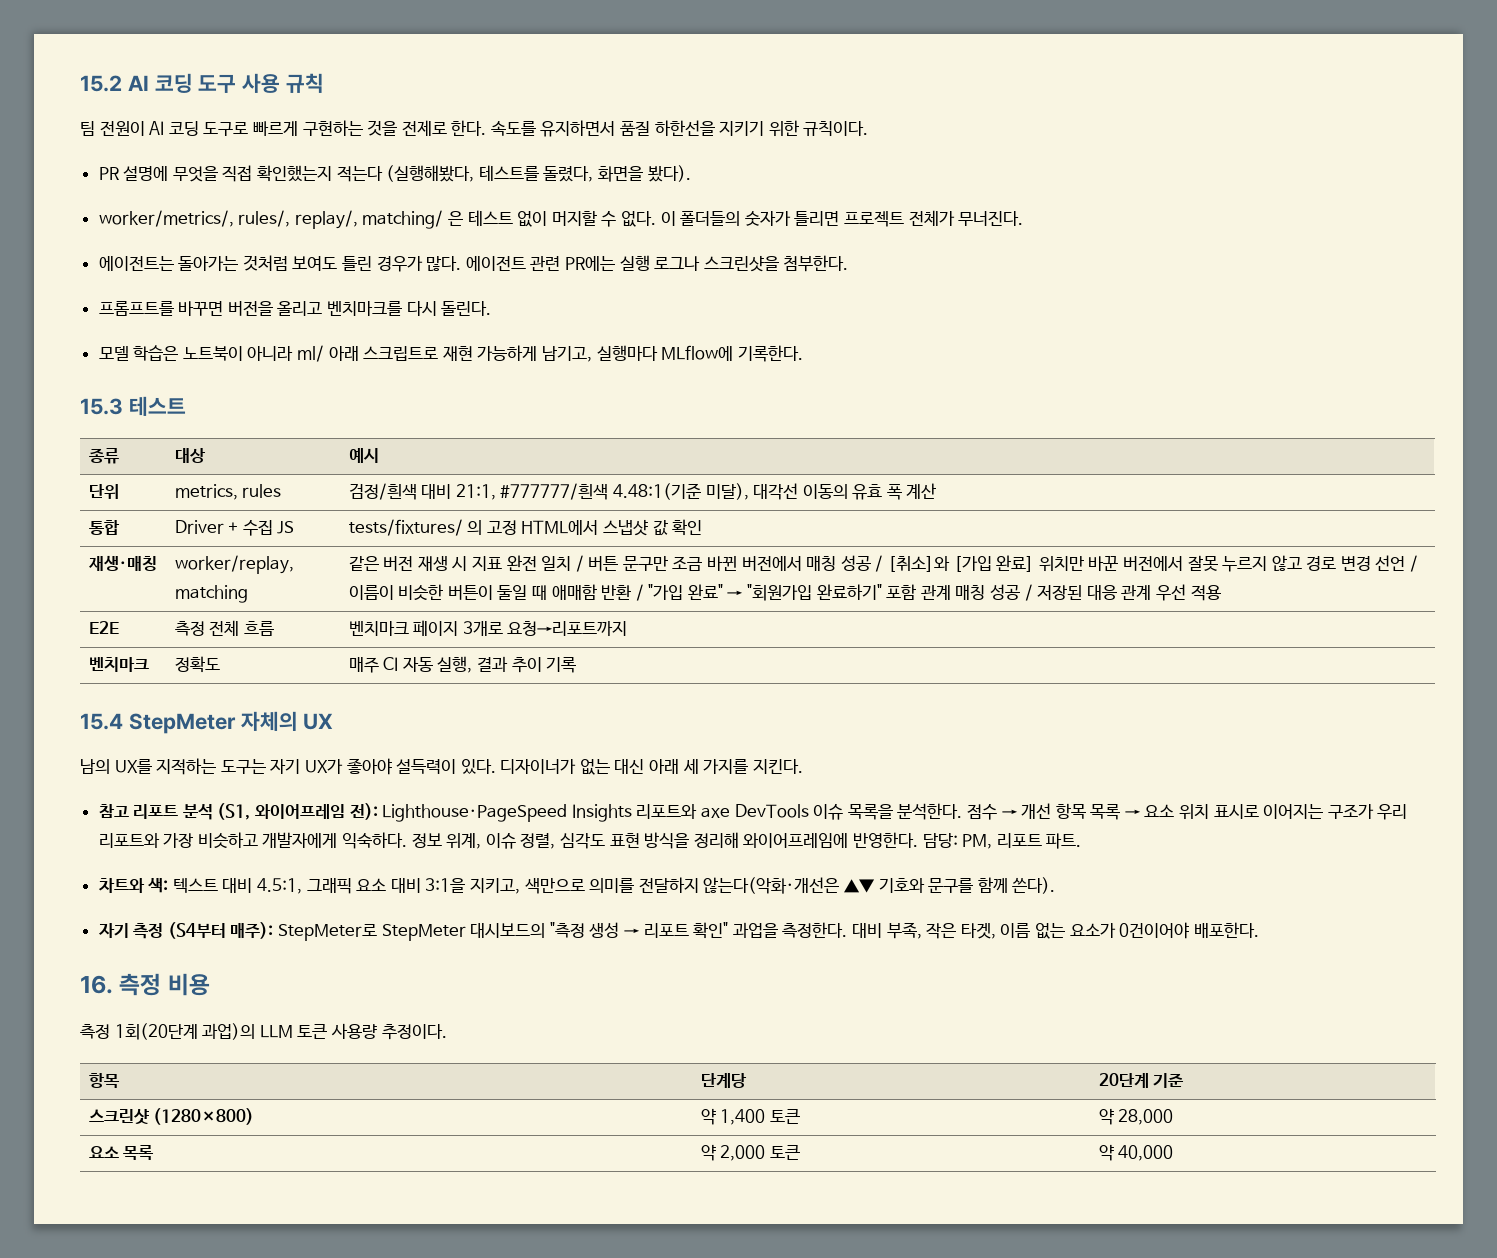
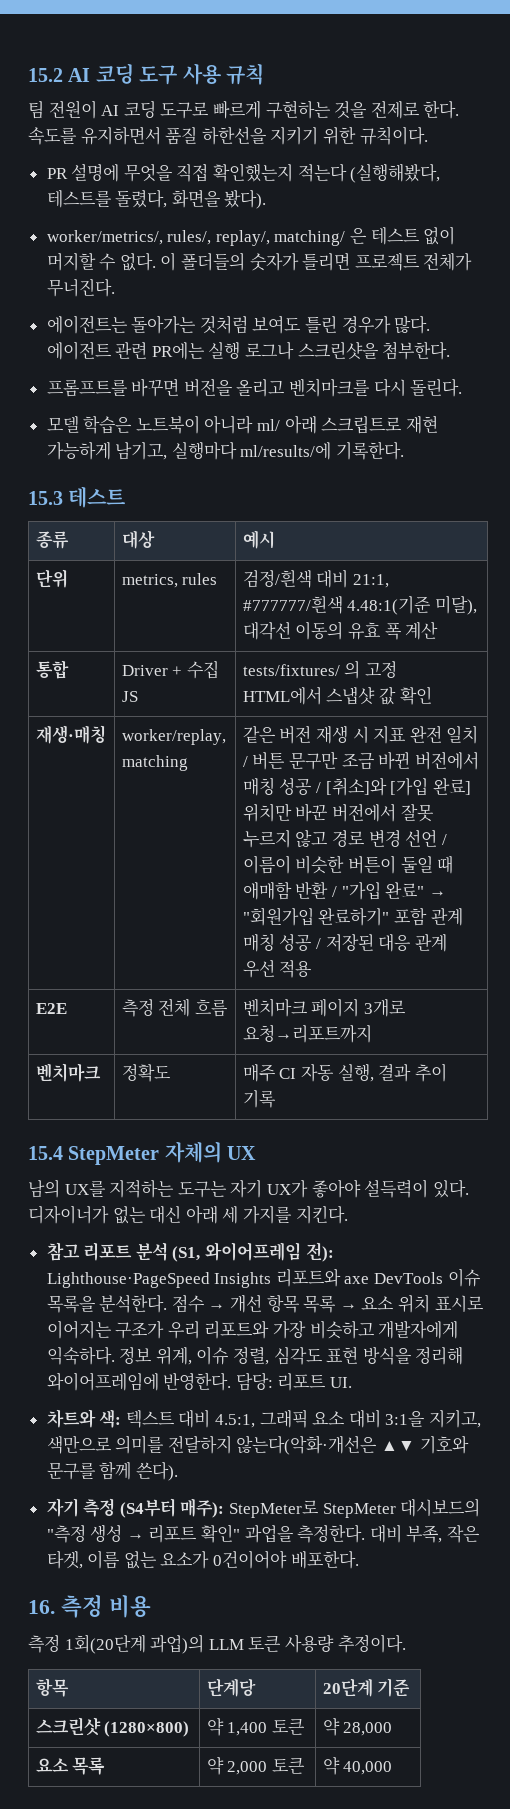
- 모델 학습은 노트북이 아니라 ml/ 아래 스크립트로 재현 가능하게 남기고, 실행마다 MLflow에 기록한다.
+ 모델 학습은 노트북이 아니라 ml/ 아래 스크립트로 재현 가능하게 남기고, 실행마다 ml/results/에 기록한다.
- 담당: PM, 리포트 파트.
+ 담당: 리포트 UI.

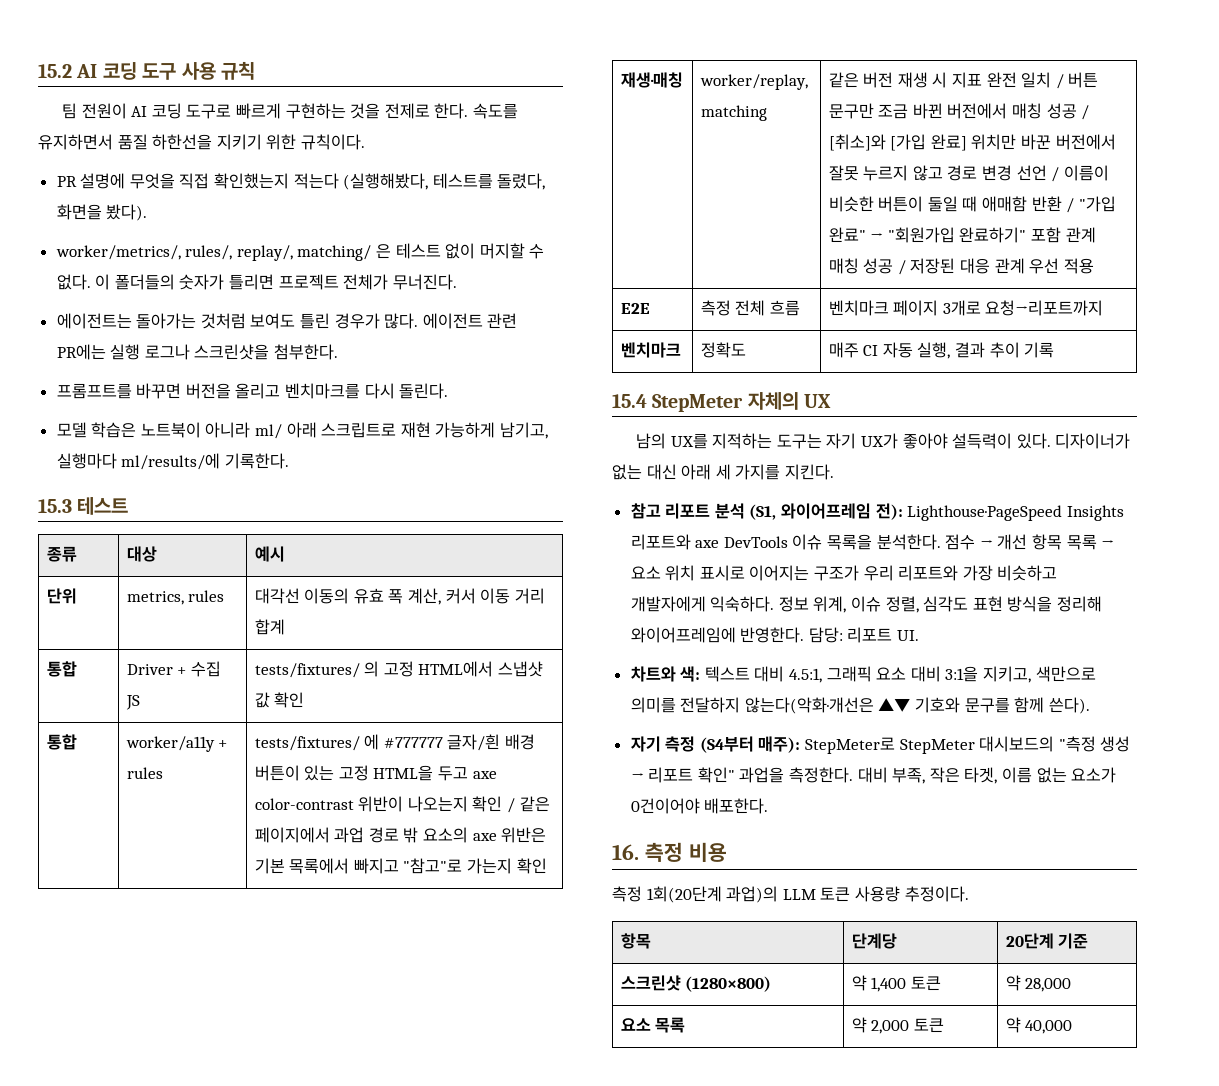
- 단위 | metrics, rules | 검정/흰색 대비 21:1, #777777/흰색 4.48:1(기준 미달), 대각선 이동의 유효 폭 계산
+ 단위 | metrics, rules | 대각선 이동의 유효 폭 계산, 커서 이동 거리 합계
+ 통합 | worker/a11y + rules | tests/fixtures/ 에 #777777 글자/흰 배경 버튼이 있는 고정 HTML을 두고 axe color-contrast 위반이 나오는지 확인 / 같은 페이지에서 과업 경로 밖 요소의 axe 위반은 기본 목록에서 빠지고 "참고"로 가는지 확인

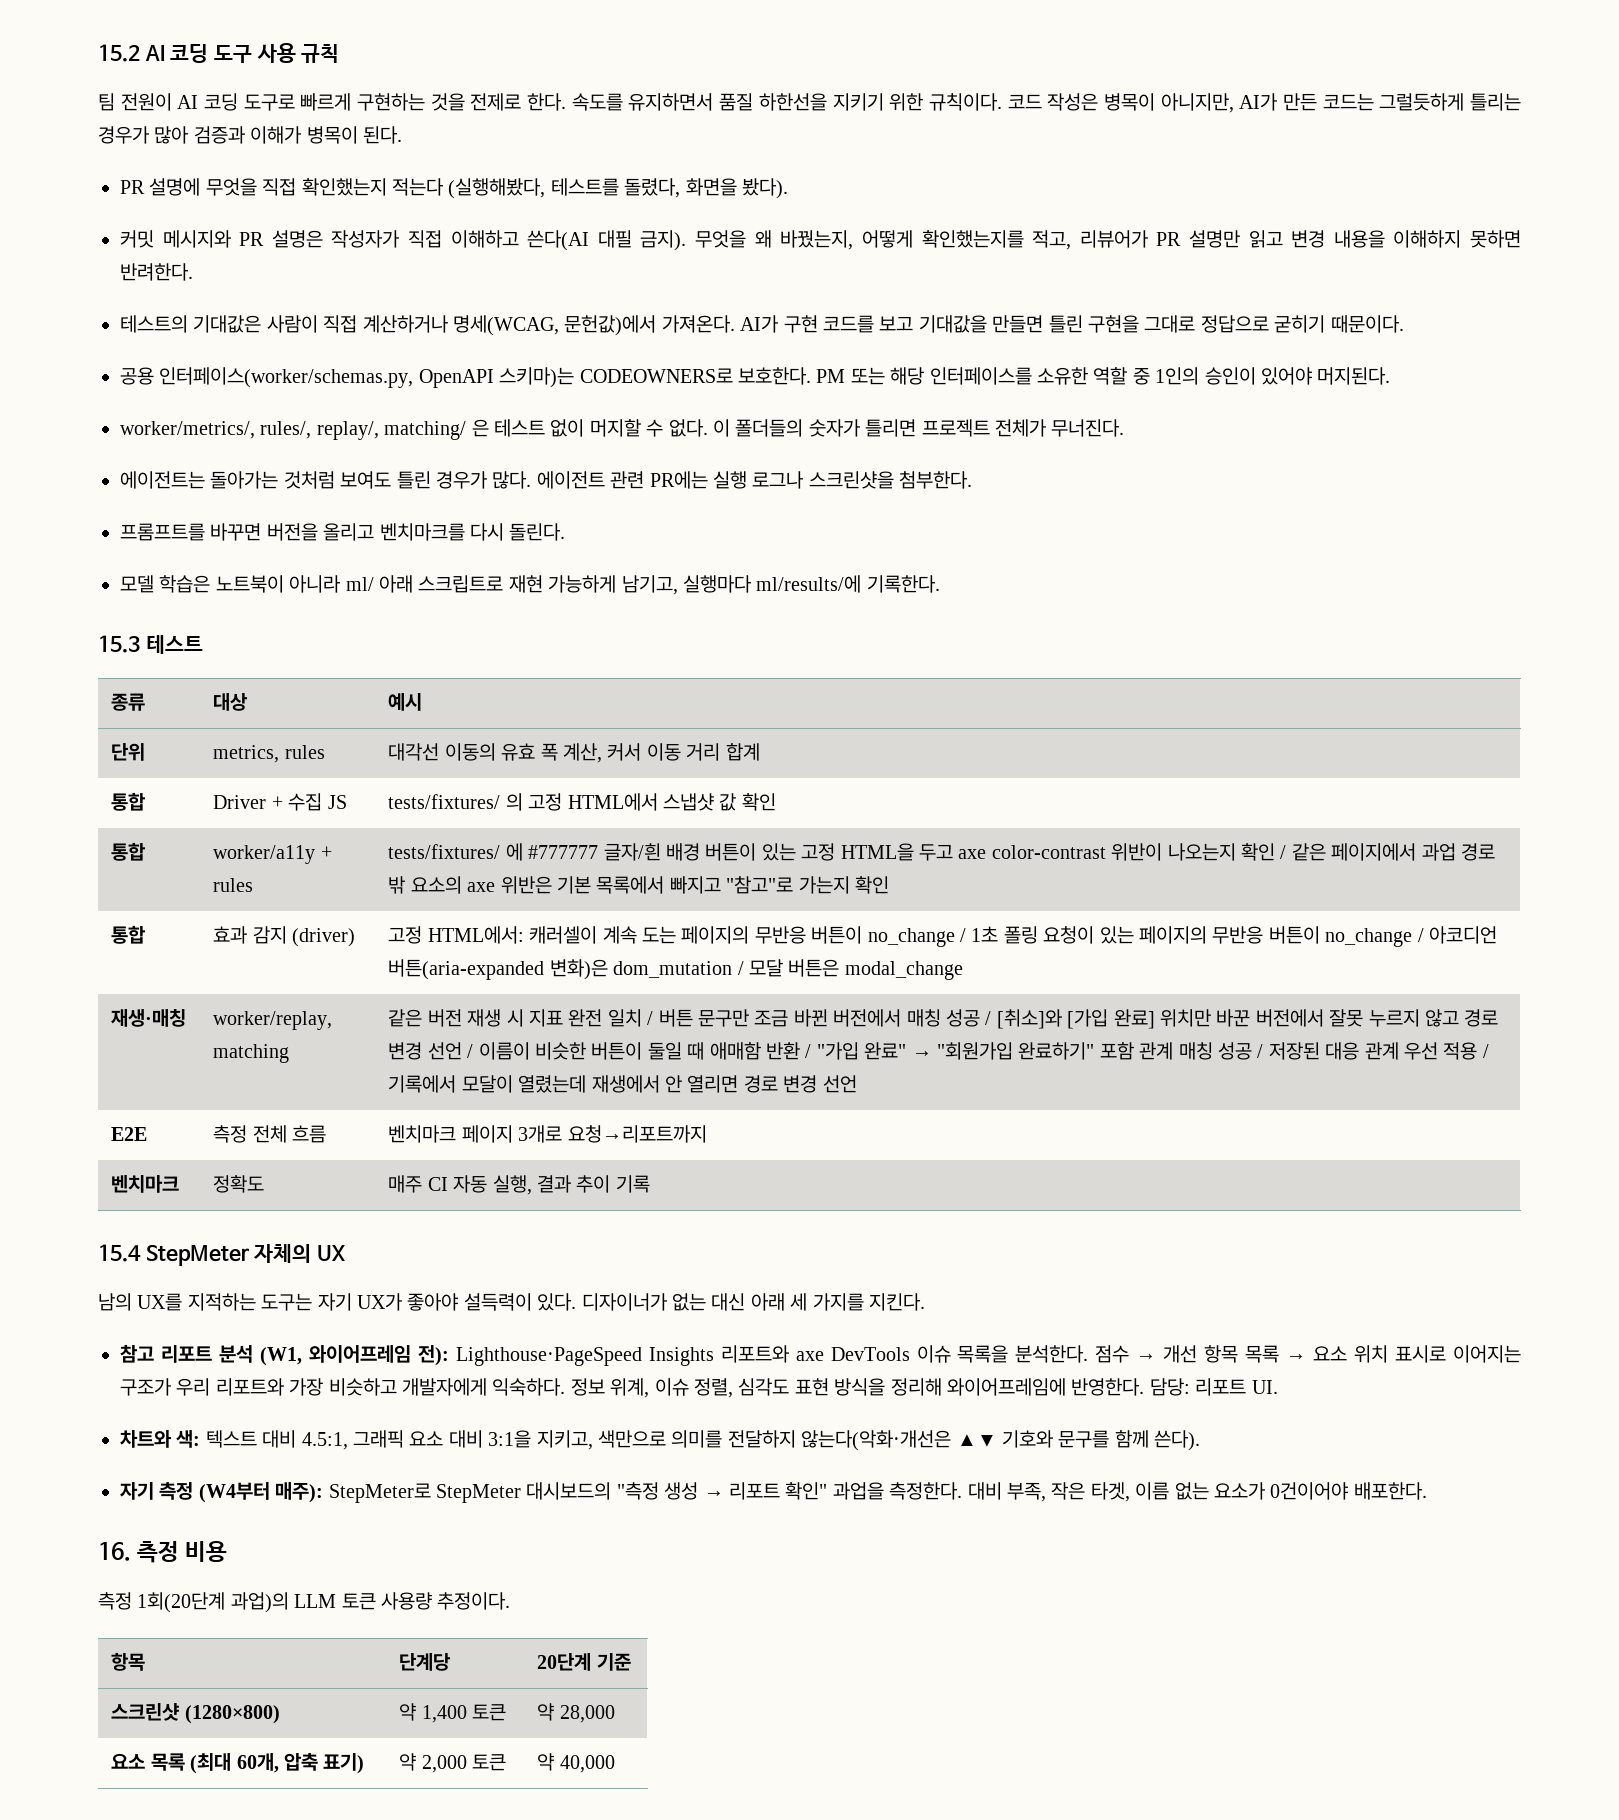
+ 코드 작성은 병목이 아니지만, AI가 만든 코드는 그럴듯하게 틀리는 경우가 많아 검증과 이해가 병목이 된다.
+ 커밋 메시지와 PR 설명은 작성자가 직접 이해하고 쓴다(AI 대필 금지). 무엇을 왜 바꿨는지, 어떻게 확인했는지를 적고, 리뷰어가 PR 설명만 읽고 변경 내용을 이해하지 못하면 반려한다.
+ 테스트의 기대값은 사람이 직접 계산하거나 명세(WCAG, 문헌값)에서 가져온다. AI가 구현 코드를 보고 기대값을 만들면 틀린 구현을 그대로 정답으로 굳히기 때문이다.
+ 공용 인터페이스(worker/schemas.py, OpenAPI 스키마)는 CODEOWNERS로 보호한다. PM 또는 해당 인터페이스를 소유한 역할 중 1인의 승인이 있어야 머지된다.
+ 통합 | 효과 감지 (driver) | 고정 HTML에서: 캐러셀이 계속 도는 페이지의 무반응 버튼이 no_change / 1초 폴링 요청이 있는 페이지의 무반응 버튼이 no_change / 아코디언 버튼(aria-expanded 변화)은 dom_mutation / 모달 버튼은 modal_change
- 같은 버전 재생 시 지표 완전 일치 / 버튼 문구만 조금 바뀐 버전에서 매칭 성공 / [취소]와 [가입 완료] 위치만 바꾼 버전에서 잘못 누르지 않고 경로 변경 선언 / 이름이 비슷한 버튼이 둘일 때 애매함 반환 / "가입 완료" → "회원가입 완료하기" 포함 관계 매칭 성공 / 저장된 대응 관계 우선 적용
+ 같은 버전 재생 시 지표 완전 일치 / 버튼 문구만 조금 바뀐 버전에서 매칭 성공 / [취소]와 [가입 완료] 위치만 바꾼 버전에서 잘못 누르지 않고 경로 변경 선언 / 이름이 비슷한 버튼이 둘일 때 애매함 반환 / "가입 완료" → "회원가입 완료하기" 포함 관계 매칭 성공 / 저장된 대응 관계 우선 적용 / 기록에서 모달이 열렸는데 재생에서 안 열리면 경로 변경 선언
- 참고 리포트 분석 (S1, 와이어프레임 전): Lighthouse·PageSpeed Insights 리포트와 axe DevTools 이슈 목록을 분석한다.
+ 참고 리포트 분석 (W1, 와이어프레임 전): Lighthouse·PageSpeed Insights 리포트와 axe DevTools 이슈 목록을 분석한다.
- 자기 측정 (S4부터 매주): StepMeter로 StepMeter 대시보드의 "측정 생성 → 리포트 확인" 과업을 측정한다.
+ 자기 측정 (W4부터 매주): StepMeter로 StepMeter 대시보드의 "측정 생성 → 리포트 확인" 과업을 측정한다.
- 요소 목록 | 약 2,000 토큰 | 약 40,000
+ 요소 목록 (최대 60개, 압축 표기) | 약 2,000 토큰 | 약 40,000

